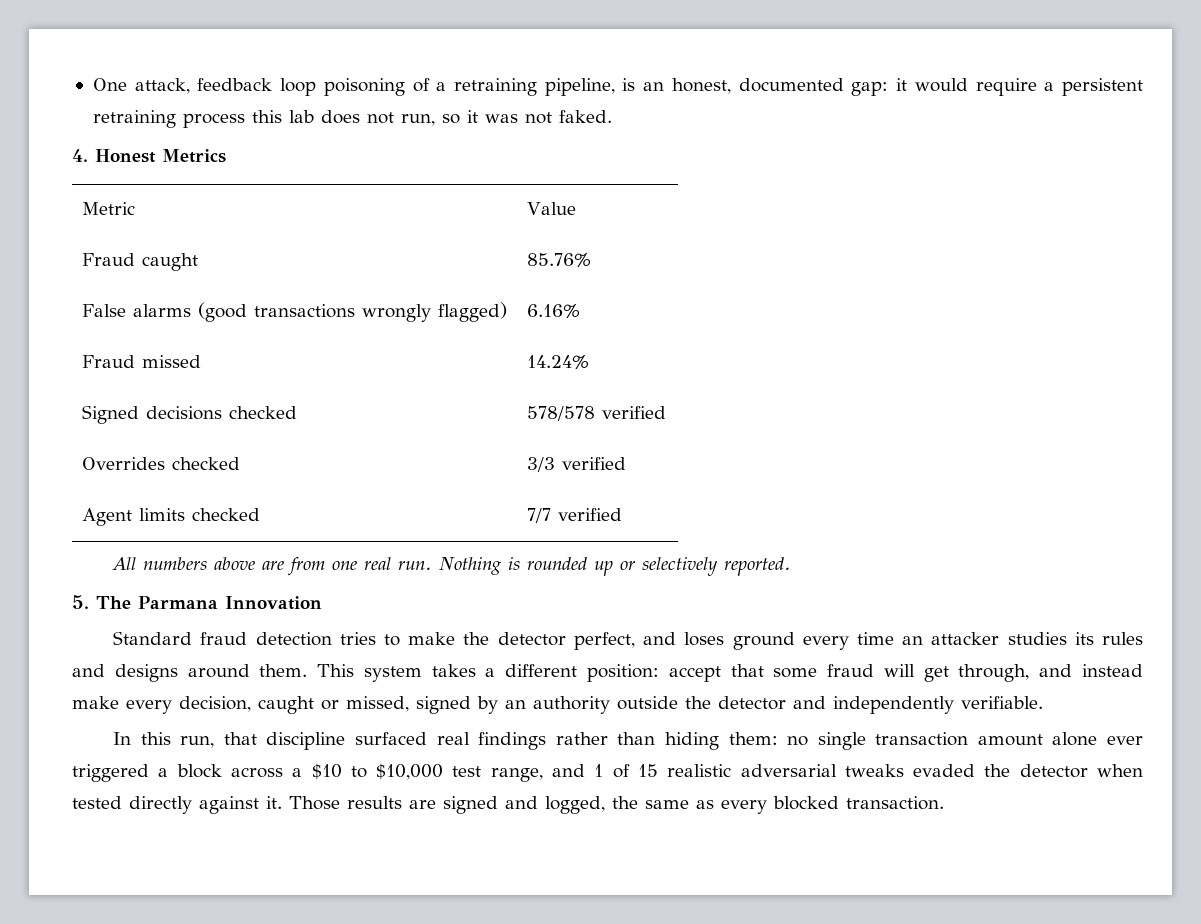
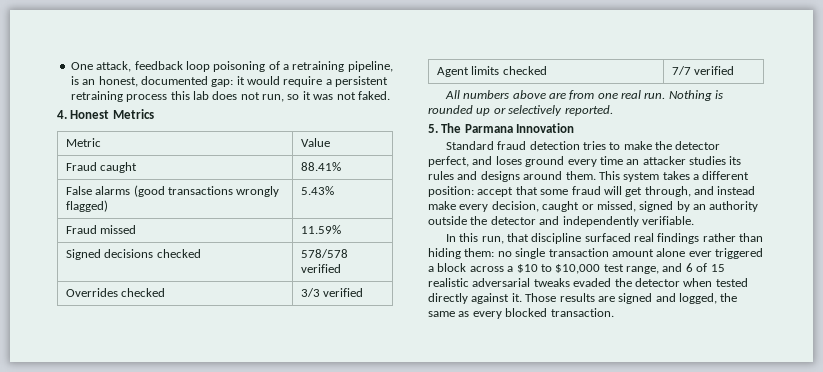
- Fraud caught | 85.76%
+ Fraud caught | 88.41%
- False alarms (good transactions wrongly flagged) | 6.16%
+ False alarms (good transactions wrongly flagged) | 5.43%
- Fraud missed | 14.24%
+ Fraud missed | 11.59%
- In this run, that discipline surfaced real findings rather than hiding them: no single transaction amount alone ever triggered a block across a $10 to $10,000 test range, and 1 of 15 realistic adversarial tweaks evaded the detector when tested directly against it.
+ In this run, that discipline surfaced real findings rather than hiding them: no single transaction amount alone ever triggered a block across a $10 to $10,000 test range, and 6 of 15 realistic adversarial tweaks evaded the detector when tested directly against it.

